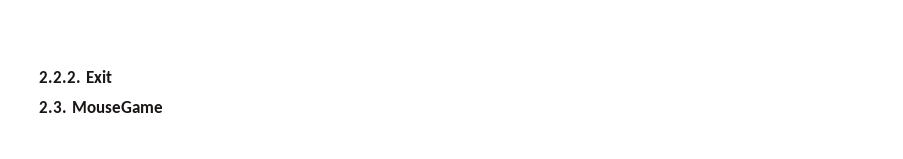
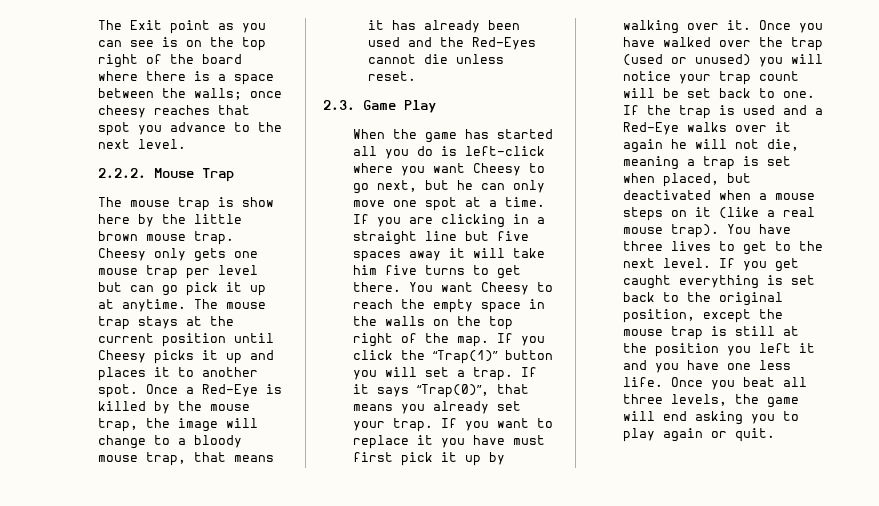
- 2.2.2. Exit
- 2.3. MouseGame
+ The Exit point as you can see is on the top right of the board where there is a space between the walls; once cheesy reaches that spot you advance to the next level.
+ 2.2.2. Mouse Trap
+ The mouse trap is show here by the little brown mouse trap. Cheesy only gets one mouse trap per level but can go pick it up at anytime. The mouse trap stays at the current position until Cheesy picks it up and places it to another spot. Once a Red-Eye is killed by the mouse trap, the image will change to a bloody mouse trap, that means it has already been used and the Red-Eyes cannot die unless reset.
+ 2.3. Game Play
+ When the game has started all you do is left-click where you want Cheesy to go next, but he can only move one spot at a time. If you are clicking in a straight line but five spaces away it will take him five turns to get there. You want Cheesy to reach the empty space in the walls on the top right of the map. If you click the “Trap(1)” button you will set a trap. If it says “Trap(0)”, that means you already set your trap. If you want to replace it you have must first pick it up by walking over it. Once you have walked over the trap (used or unused) you will notice your trap count will be set back to one. If the trap is used and a Red-Eye walks over it again he will not die, meaning a trap is set when placed, but deactivated when a mouse steps on it (like a real mouse trap). You have three lives to get to the next level. If you get caught everything is set back to the original position, except the mouse trap is still at the position you left it and you have one less life. Once you beat all three levels, the game will end asking you to play again or quit.

